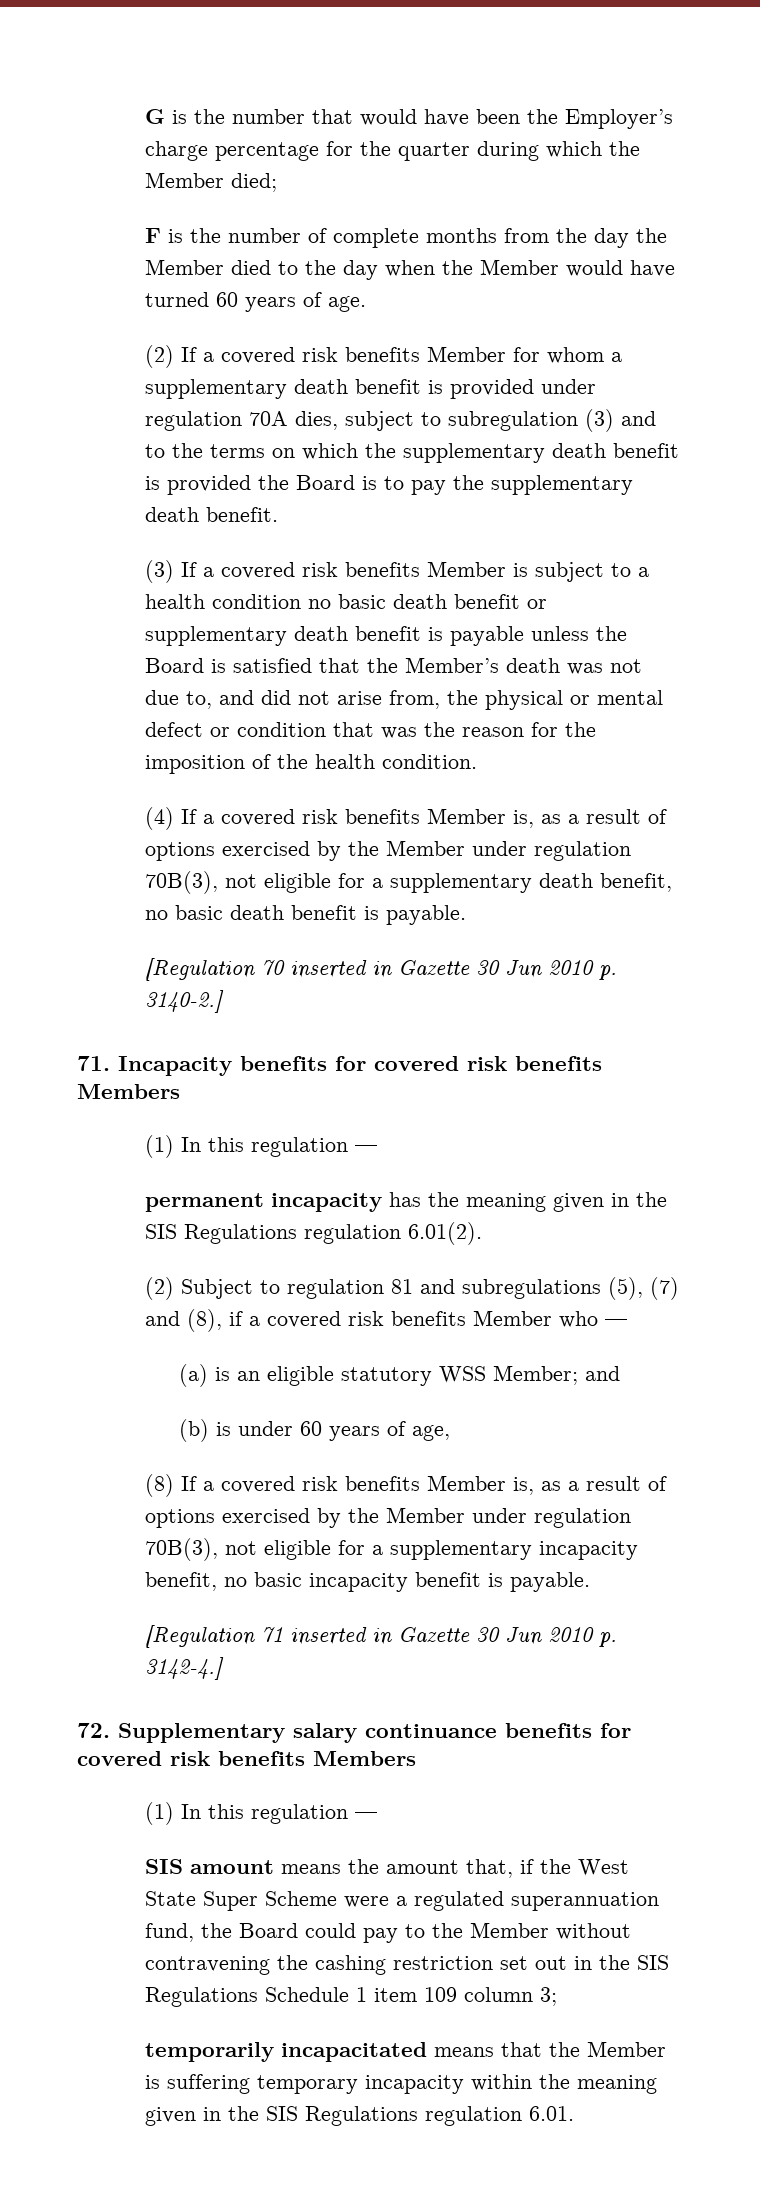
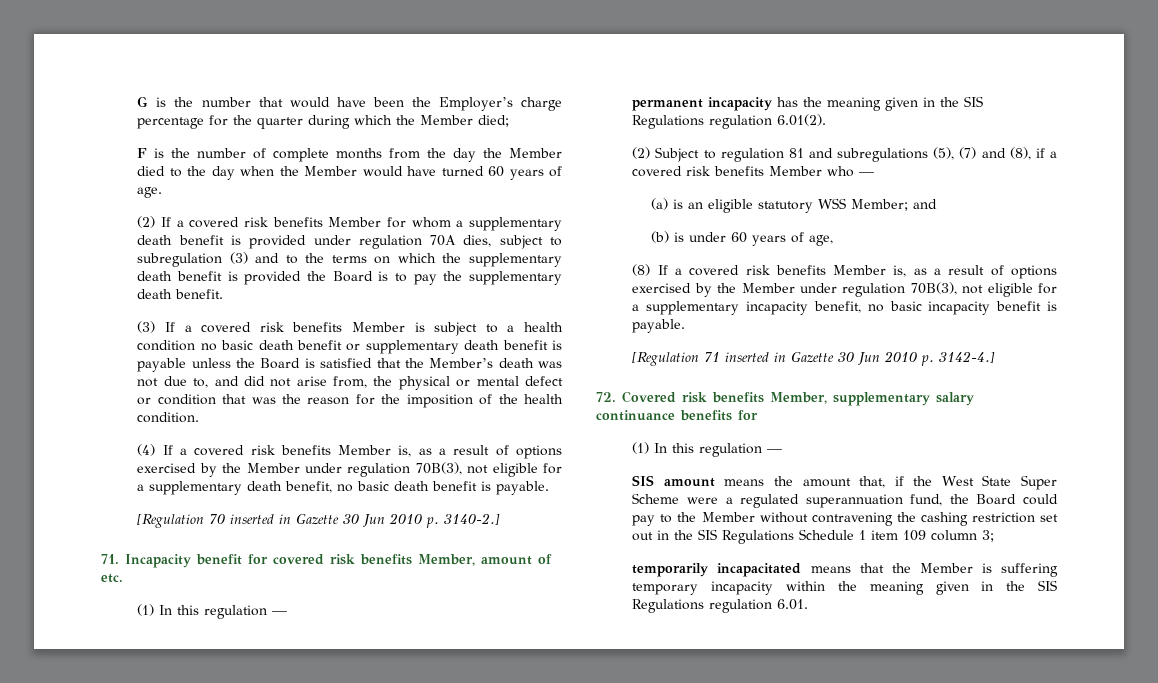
- 71. Incapacity benefits for covered risk benefits Members
+ 71. Incapacity benefit for covered risk benefits Member, amount of etc.
- 72. Supplementary salary continuance benefits for covered risk benefits Members
+ 72. Covered risk benefits Member, supplementary salary continuance benefits for

